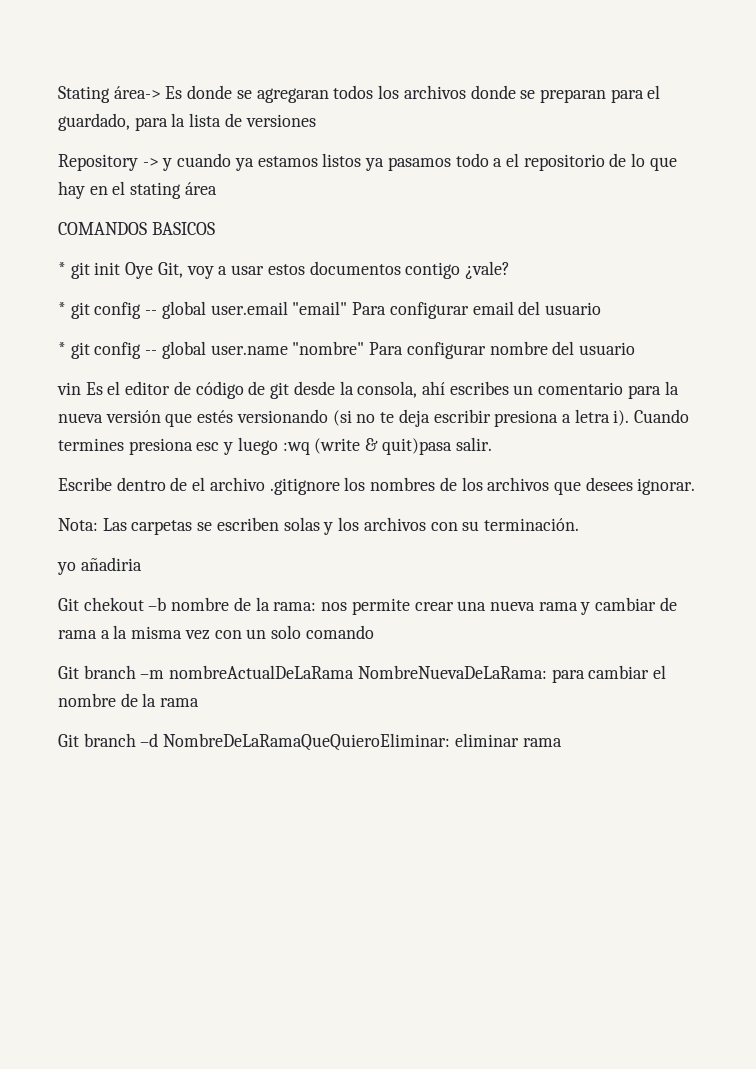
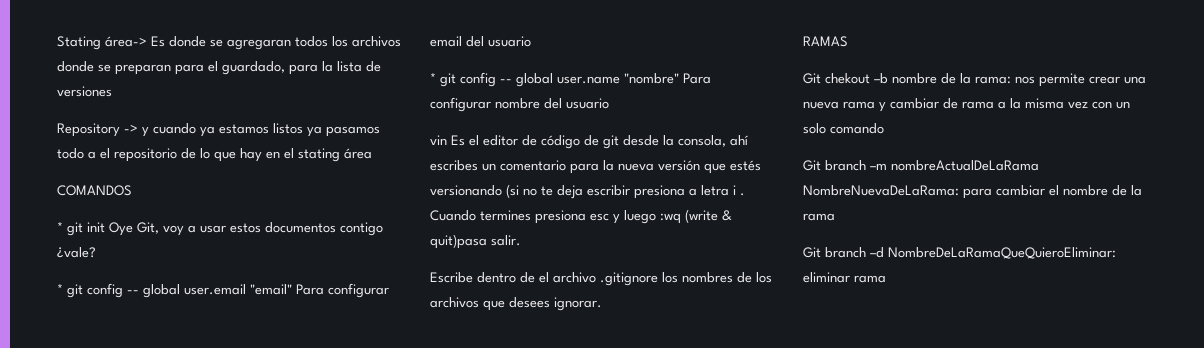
- COMANDOS BASICOS
+ COMANDOS
- vin Es el editor de código de git desde la consola, ahí escribes un comentario para la nueva versión que estés versionando (si no te deja escribir presiona a letra i).
+ vin Es el editor de código de git desde la consola, ahí escribes un comentario para la nueva versión que estés versionando (si no te deja escribir presiona a letra i .
- Nota: Las carpetas se escriben solas y los archivos con su terminación.
- yo añadiria
+ RAMAS

